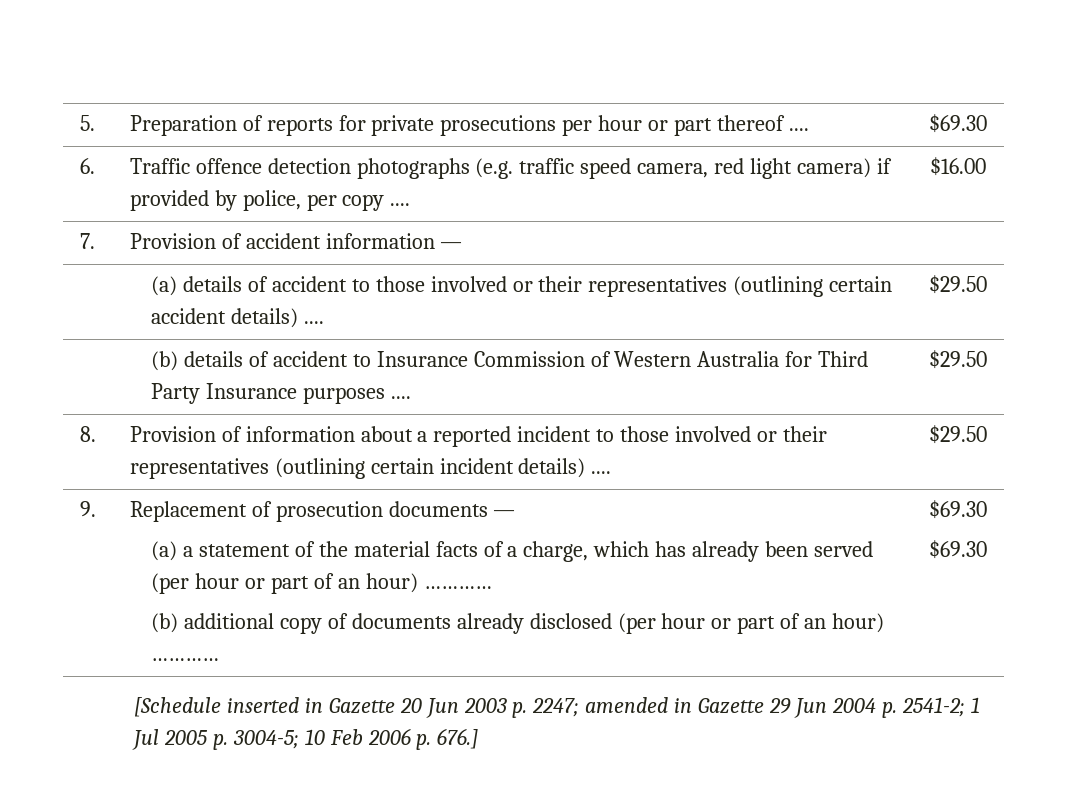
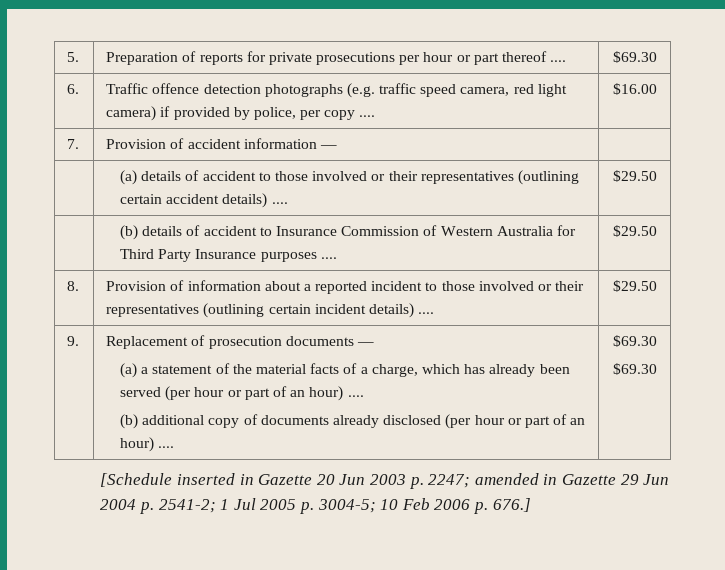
- (a) a statement of the material facts of a charge, which has already been served (per hour or part of an hour) …………
+ (a) a statement of the material facts of a charge, which has already been served (per hour or part of an hour) ....
- (b) additional copy of documents already disclosed (per hour or part of an hour) …………
+ (b) additional copy of documents already disclosed (per hour or part of an hour) ....

